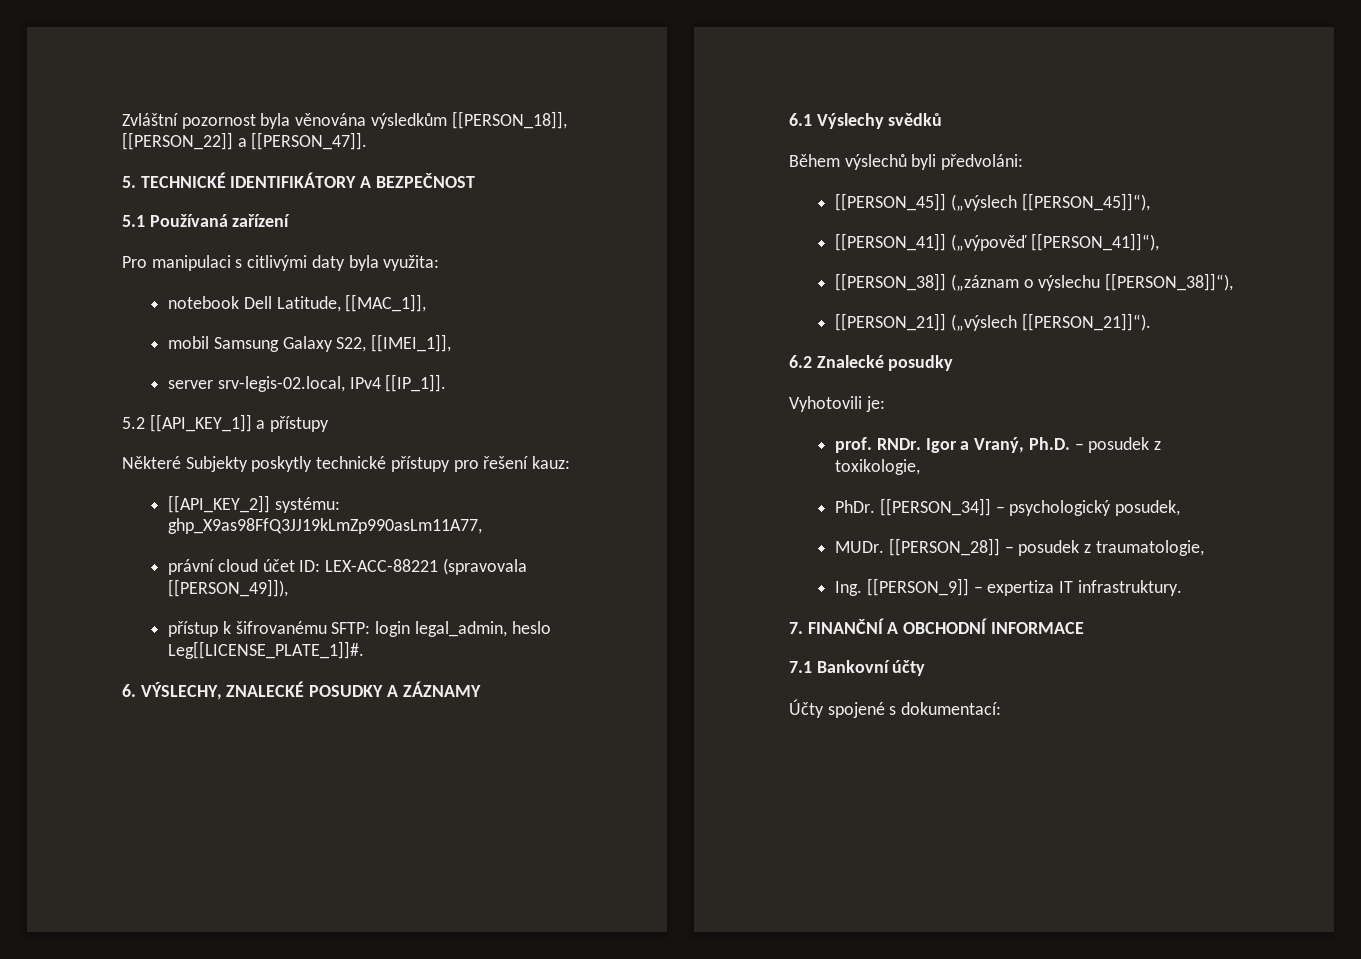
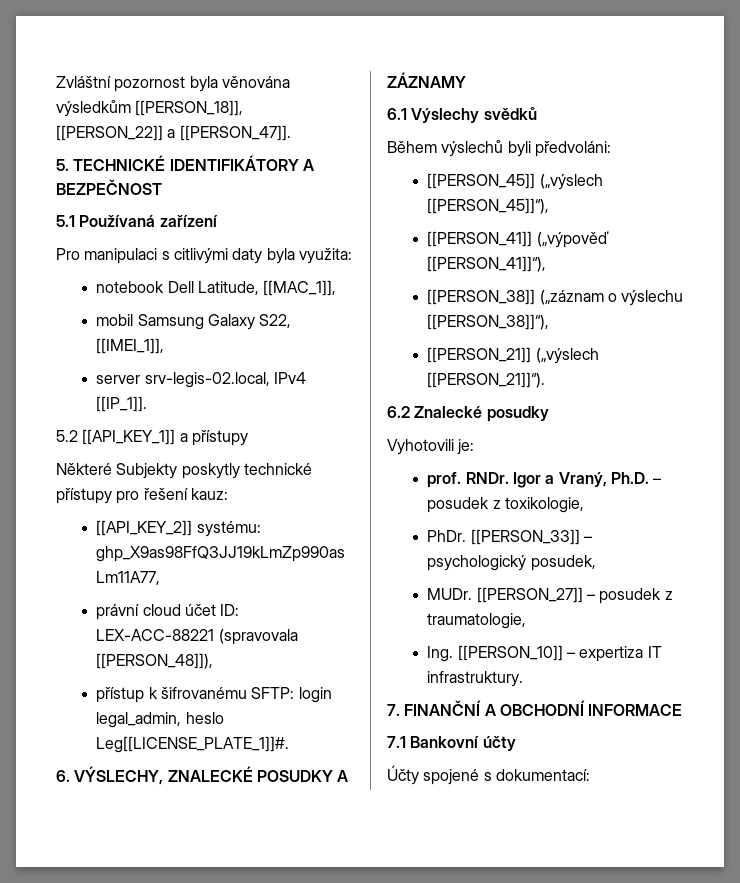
- právní cloud účet ID: LEX-ACC-88221 (spravovala [[PERSON_49]]),
+ právní cloud účet ID: LEX-ACC-88221 (spravovala [[PERSON_48]]),
- [[PERSON_34]] – psychologický posudek,
+ [[PERSON_33]] – psychologický posudek,
- [[PERSON_28]] – posudek z traumatologie,
+ [[PERSON_27]] – posudek z traumatologie,
- Ing. [[PERSON_9]] – expertiza IT infrastruktury.
+ Ing. [[PERSON_10]] – expertiza IT infrastruktury.

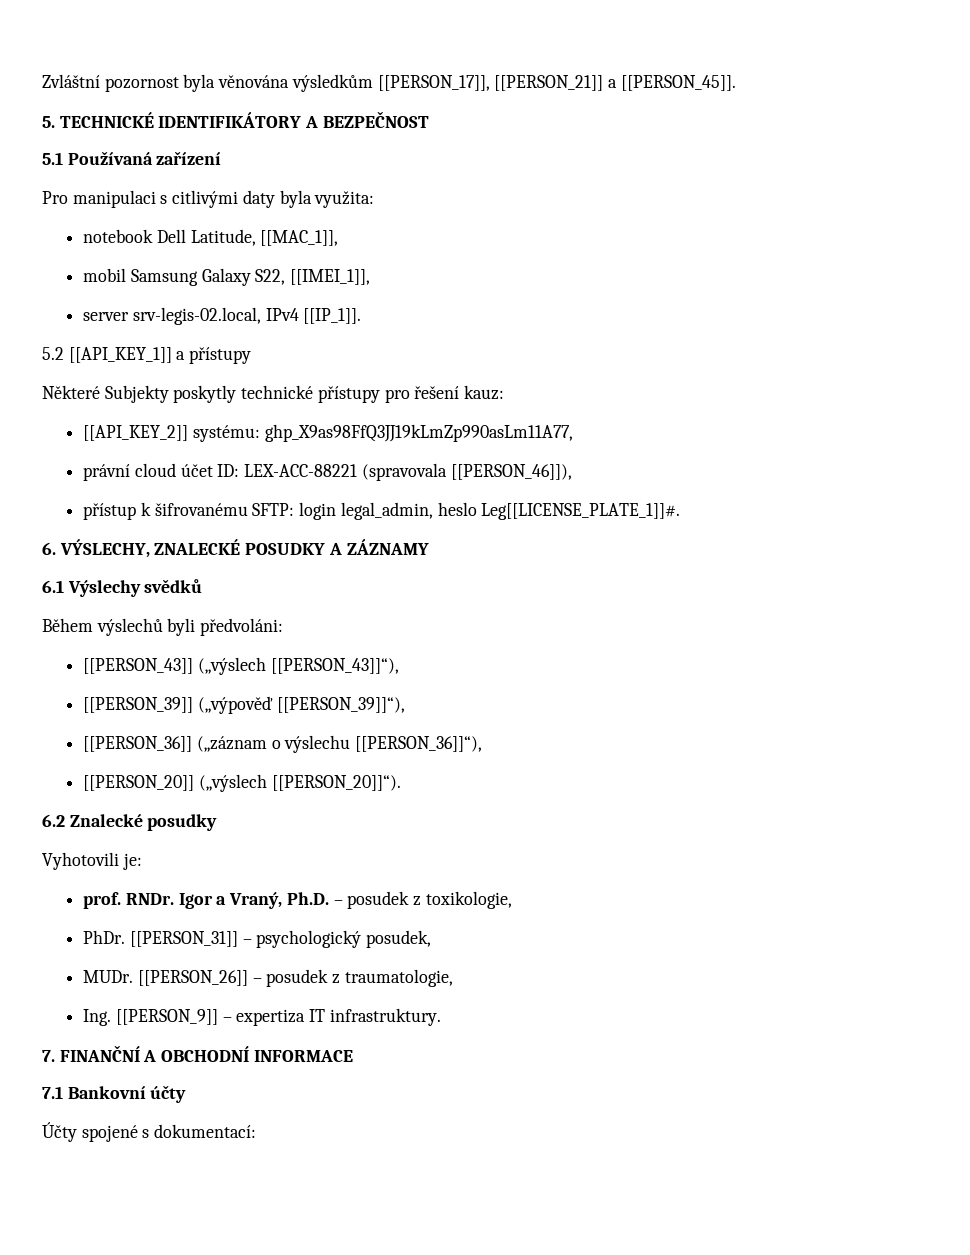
- Zvláštní pozornost byla věnována výsledkům [[PERSON_18]], [[PERSON_22]] a [[PERSON_47]].
+ Zvláštní pozornost byla věnována výsledkům [[PERSON_17]], [[PERSON_21]] a [[PERSON_45]].
- právní cloud účet ID: LEX-ACC-88221 (spravovala [[PERSON_48]]),
+ právní cloud účet ID: LEX-ACC-88221 (spravovala [[PERSON_46]]),
- [[PERSON_45]] („výslech [[PERSON_45]]“),
- [[PERSON_41]] („výpověď [[PERSON_41]]“),
- [[PERSON_38]] („záznam o výslechu [[PERSON_38]]“),
- [[PERSON_21]] („výslech [[PERSON_21]]“).
+ [[PERSON_43]] („výslech [[PERSON_43]]“),
+ [[PERSON_39]] („výpověď [[PERSON_39]]“),
+ [[PERSON_36]] („záznam o výslechu [[PERSON_36]]“),
+ [[PERSON_20]] („výslech [[PERSON_20]]“).
- [[PERSON_33]] – psychologický posudek,
+ [[PERSON_31]] – psychologický posudek,
- [[PERSON_27]] – posudek z traumatologie,
+ [[PERSON_26]] – posudek z traumatologie,
- Ing. [[PERSON_10]] – expertiza IT infrastruktury.
+ Ing. [[PERSON_9]] – expertiza IT infrastruktury.

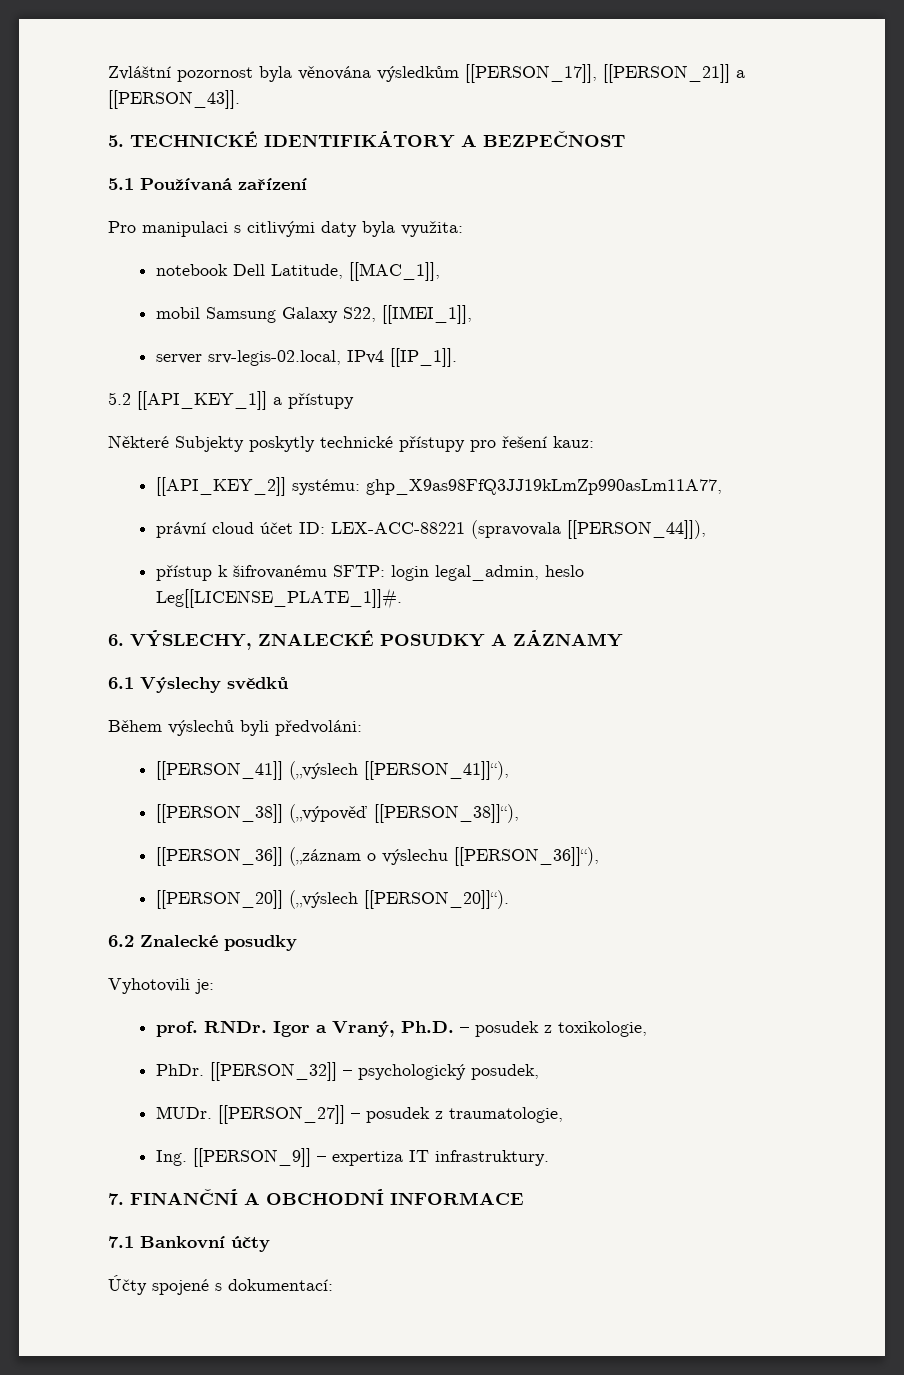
- Zvláštní pozornost byla věnována výsledkům [[PERSON_17]], [[PERSON_21]] a [[PERSON_45]].
+ Zvláštní pozornost byla věnována výsledkům [[PERSON_17]], [[PERSON_21]] a [[PERSON_43]].
- právní cloud účet ID: LEX-ACC-88221 (spravovala [[PERSON_46]]),
+ právní cloud účet ID: LEX-ACC-88221 (spravovala [[PERSON_44]]),
- [[PERSON_43]] („výslech [[PERSON_43]]“),
- [[PERSON_39]] („výpověď [[PERSON_39]]“),
+ [[PERSON_41]] („výslech [[PERSON_41]]“),
+ [[PERSON_38]] („výpověď [[PERSON_38]]“),
- [[PERSON_31]] – psychologický posudek,
+ [[PERSON_32]] – psychologický posudek,
- [[PERSON_26]] – posudek z traumatologie,
+ [[PERSON_27]] – posudek z traumatologie,

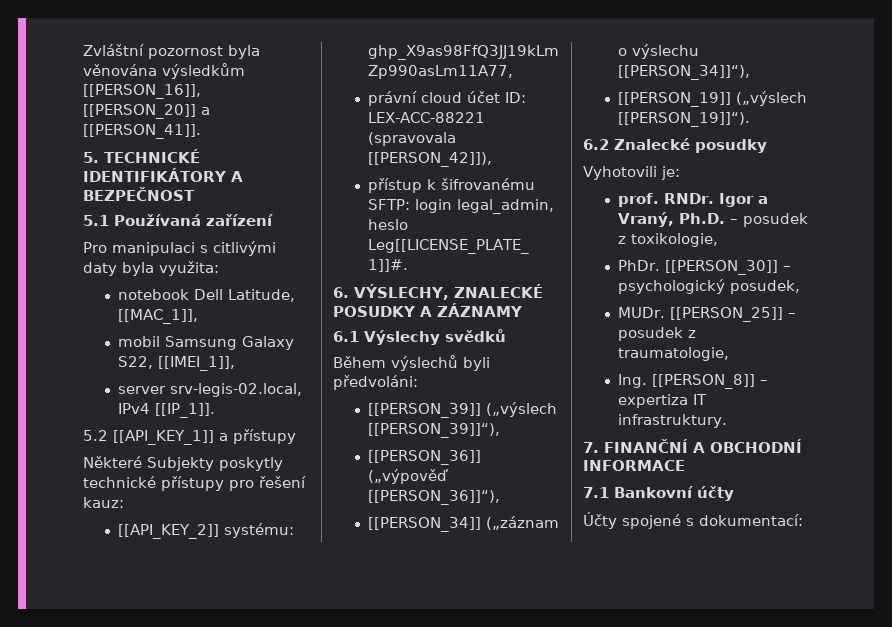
- Zvláštní pozornost byla věnována výsledkům [[PERSON_17]], [[PERSON_21]] a [[PERSON_43]].
+ Zvláštní pozornost byla věnována výsledkům [[PERSON_16]], [[PERSON_20]] a [[PERSON_41]].
- právní cloud účet ID: LEX-ACC-88221 (spravovala [[PERSON_44]]),
+ právní cloud účet ID: LEX-ACC-88221 (spravovala [[PERSON_42]]),
- [[PERSON_41]] („výslech [[PERSON_41]]“),
- [[PERSON_38]] („výpověď [[PERSON_38]]“),
- [[PERSON_36]] („záznam o výslechu [[PERSON_36]]“),
- [[PERSON_20]] („výslech [[PERSON_20]]“).
+ [[PERSON_39]] („výslech [[PERSON_39]]“),
+ [[PERSON_36]] („výpověď [[PERSON_36]]“),
+ [[PERSON_34]] („záznam o výslechu [[PERSON_34]]“),
+ [[PERSON_19]] („výslech [[PERSON_19]]“).
- [[PERSON_32]] – psychologický posudek,
+ [[PERSON_30]] – psychologický posudek,
- [[PERSON_27]] – posudek z traumatologie,
+ [[PERSON_25]] – posudek z traumatologie,
- Ing. [[PERSON_9]] – expertiza IT infrastruktury.
+ Ing. [[PERSON_8]] – expertiza IT infrastruktury.

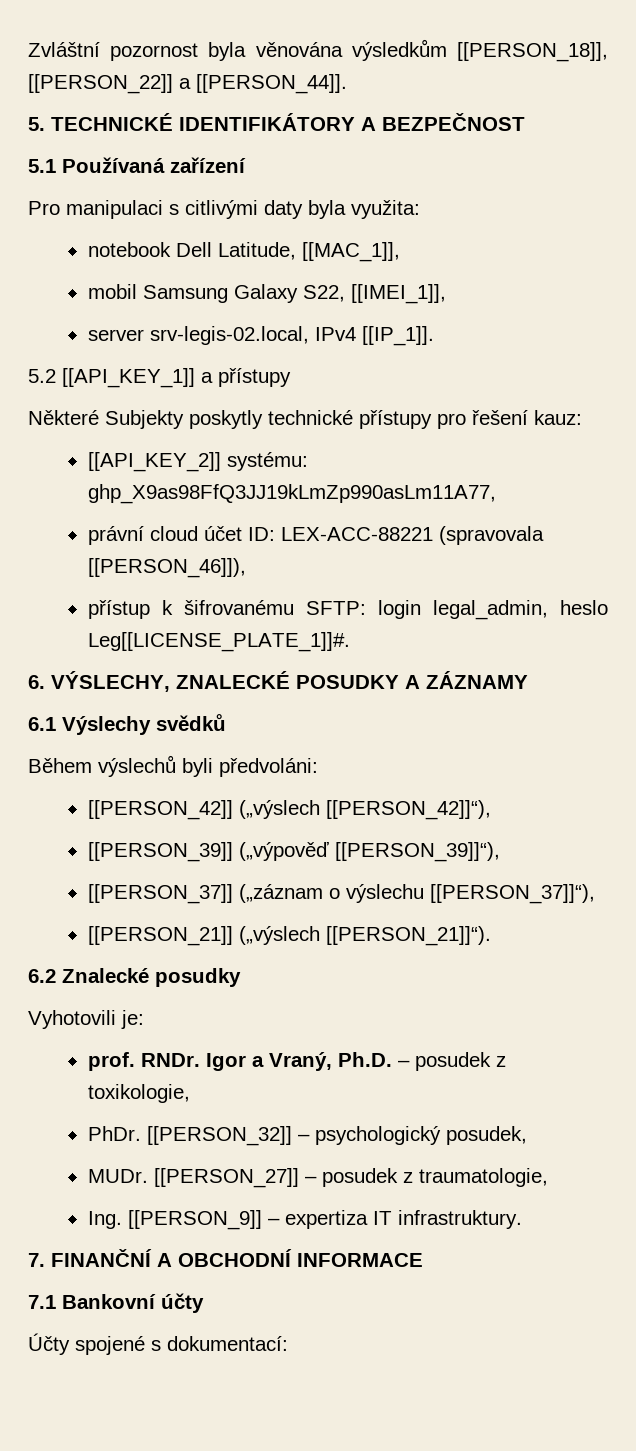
- Zvláštní pozornost byla věnována výsledkům [[PERSON_16]], [[PERSON_20]] a [[PERSON_41]].
+ Zvláštní pozornost byla věnována výsledkům [[PERSON_18]], [[PERSON_22]] a [[PERSON_44]].
- právní cloud účet ID: LEX-ACC-88221 (spravovala [[PERSON_42]]),
+ právní cloud účet ID: LEX-ACC-88221 (spravovala [[PERSON_46]]),
+ [[PERSON_42]] („výslech [[PERSON_42]]“),
- [[PERSON_39]] („výslech [[PERSON_39]]“),
+ [[PERSON_39]] („výpověď [[PERSON_39]]“),
- [[PERSON_36]] („výpověď [[PERSON_36]]“),
- [[PERSON_34]] („záznam o výslechu [[PERSON_34]]“),
- [[PERSON_19]] („výslech [[PERSON_19]]“).
+ [[PERSON_37]] („záznam o výslechu [[PERSON_37]]“),
+ [[PERSON_21]] („výslech [[PERSON_21]]“).
- [[PERSON_30]] – psychologický posudek,
+ [[PERSON_32]] – psychologický posudek,
- [[PERSON_25]] – posudek z traumatologie,
+ [[PERSON_27]] – posudek z traumatologie,
- Ing. [[PERSON_8]] – expertiza IT infrastruktury.
+ Ing. [[PERSON_9]] – expertiza IT infrastruktury.

